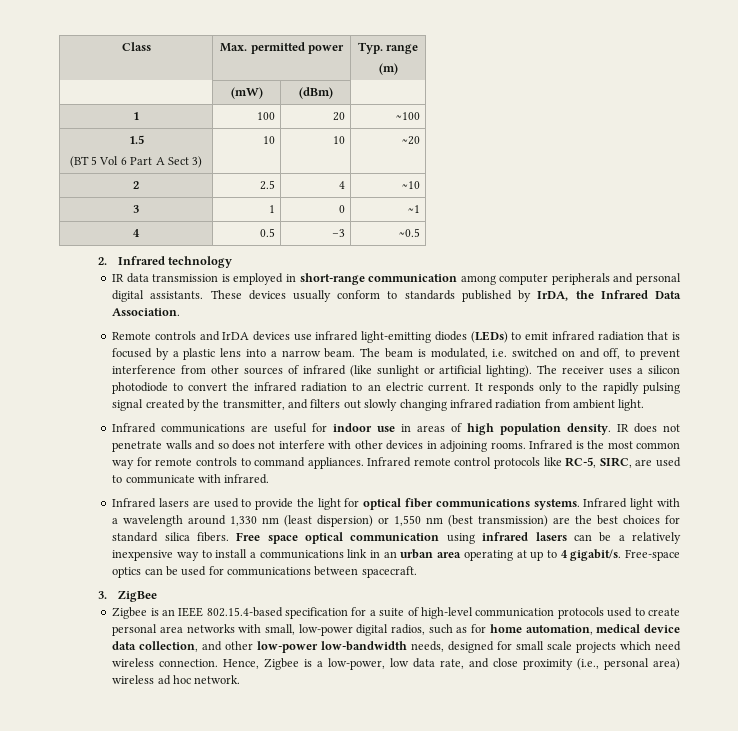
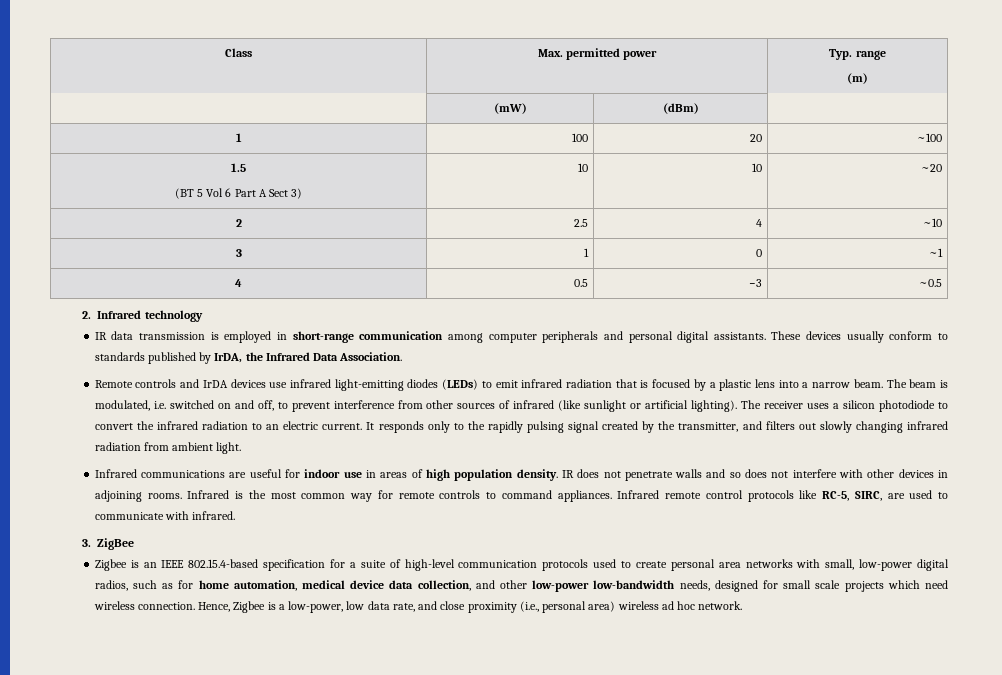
- Infrared lasers are used to provide the light for optical fiber communications systems. Infrared light with a wavelength around 1,330 nm (least dispersion) or 1,550 nm (best transmission) are the best choices for standard silica fibers. Free space optical communication using infrared lasers can be a relatively inexpensive way to install a communications link in an urban area operating at up to 4 gigabit/s. Free-space optics can be used for communications between spacecraft.

